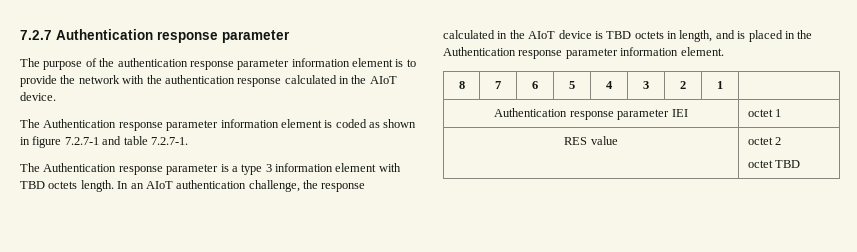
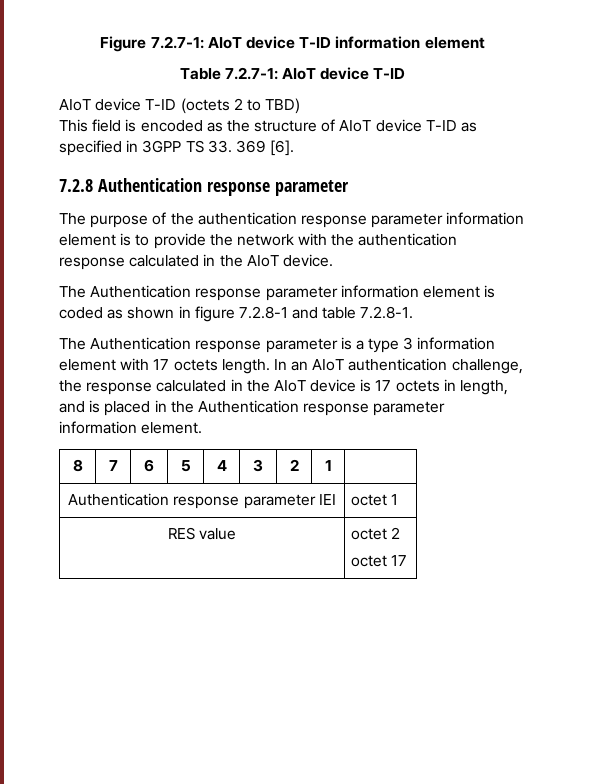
- 7.2.7 Authentication response parameter
+ Figure 7.2.7-1: AIoT device T-ID information element
+ Table 7.2.7-1: AIoT device T-ID
+ AIoT device T-ID (octets 2 to TBD)
+ This field is encoded as the structure of AIoT device T-ID as specified in 3GPP TS 33. 369 [6].
+ 7.2.8 Authentication response parameter
- The Authentication response parameter information element is coded as shown in figure 7.2.7-1 and table 7.2.7-1.
+ The Authentication response parameter information element is coded as shown in figure 7.2.8-1 and table 7.2.8-1.
- The Authentication response parameter is a type 3 information element with TBD octets length.
+ The Authentication response parameter is a type 3 information element with 17 octets length.
- In an AIoT authentication challenge, the response calculated in the AIoT device is TBD octets in length, and is placed in the Authentication response parameter information element.
+ In an AIoT authentication challenge, the response calculated in the AIoT device is 17 octets in length, and is placed in the Authentication response parameter information element.
  RES value | octet 2
- octet TBD
+ octet 17

